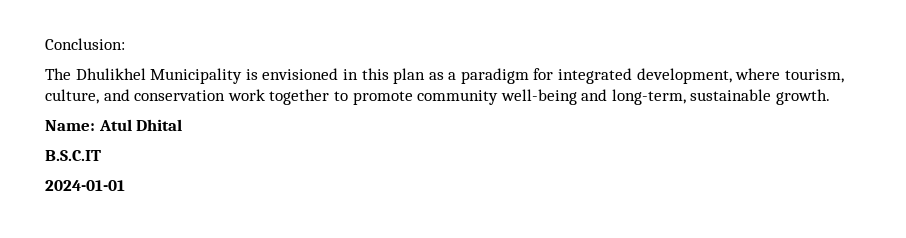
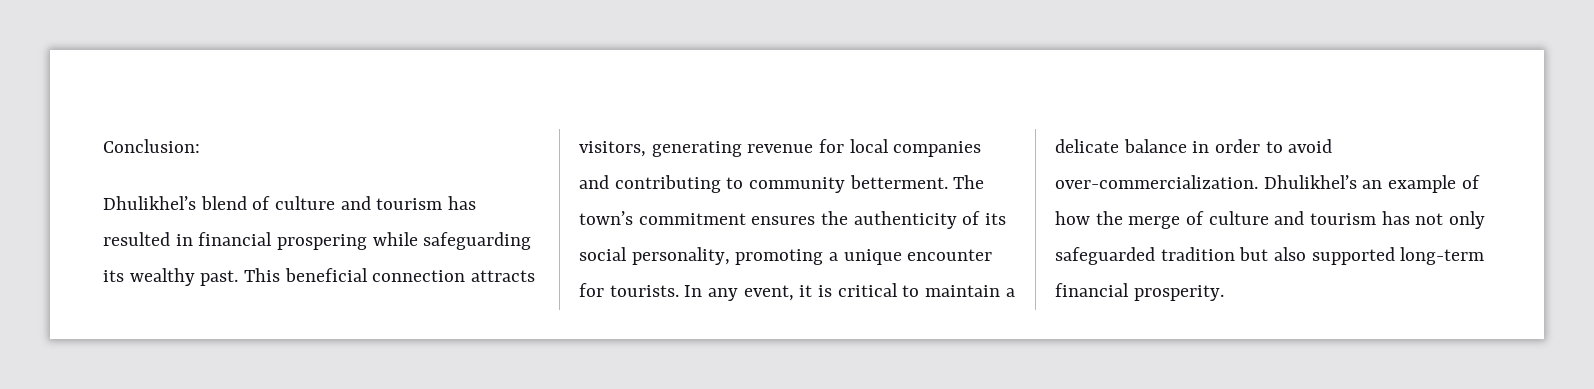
- The Dhulikhel Municipality is envisioned in this plan as a paradigm for integrated development, where tourism, culture, and conservation work together to promote community well-being and long-term, sustainable growth.
- Name: Atul Dhital
- B.S.C.IT
- 2024-01-01
+ Dhulikhel’s blend of culture and tourism has resulted in financial prospering while safeguarding its wealthy past. This beneficial connection attracts visitors, generating revenue for local companies and contributing to community betterment. The town’s commitment ensures the authenticity of its social personality, promoting a unique encounter for tourists. In any event, it is critical to maintain a delicate balance in order to avoid over-commercialization. Dhulikhel’s an example of how the merge of culture and tourism has not only safeguarded tradition but also supported long-term financial prosperity.

